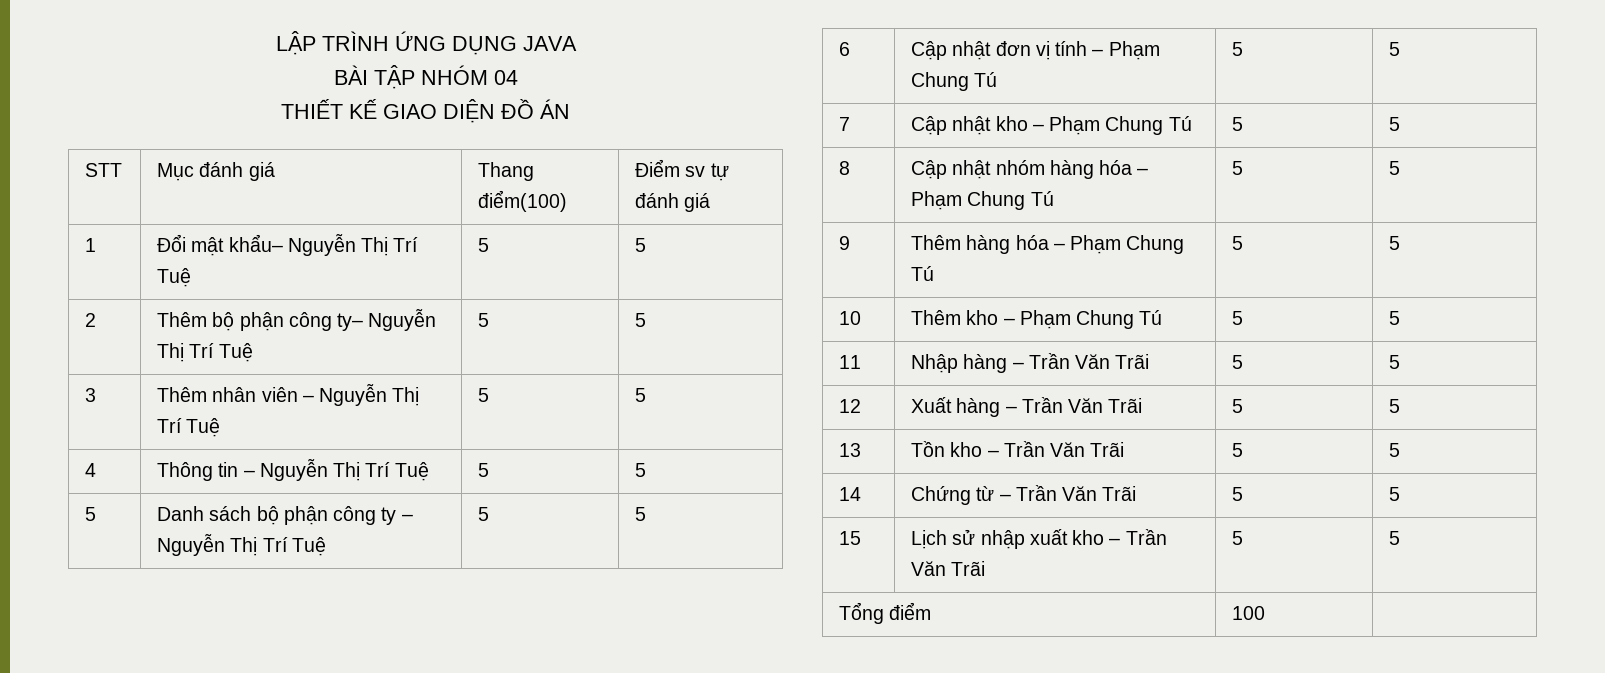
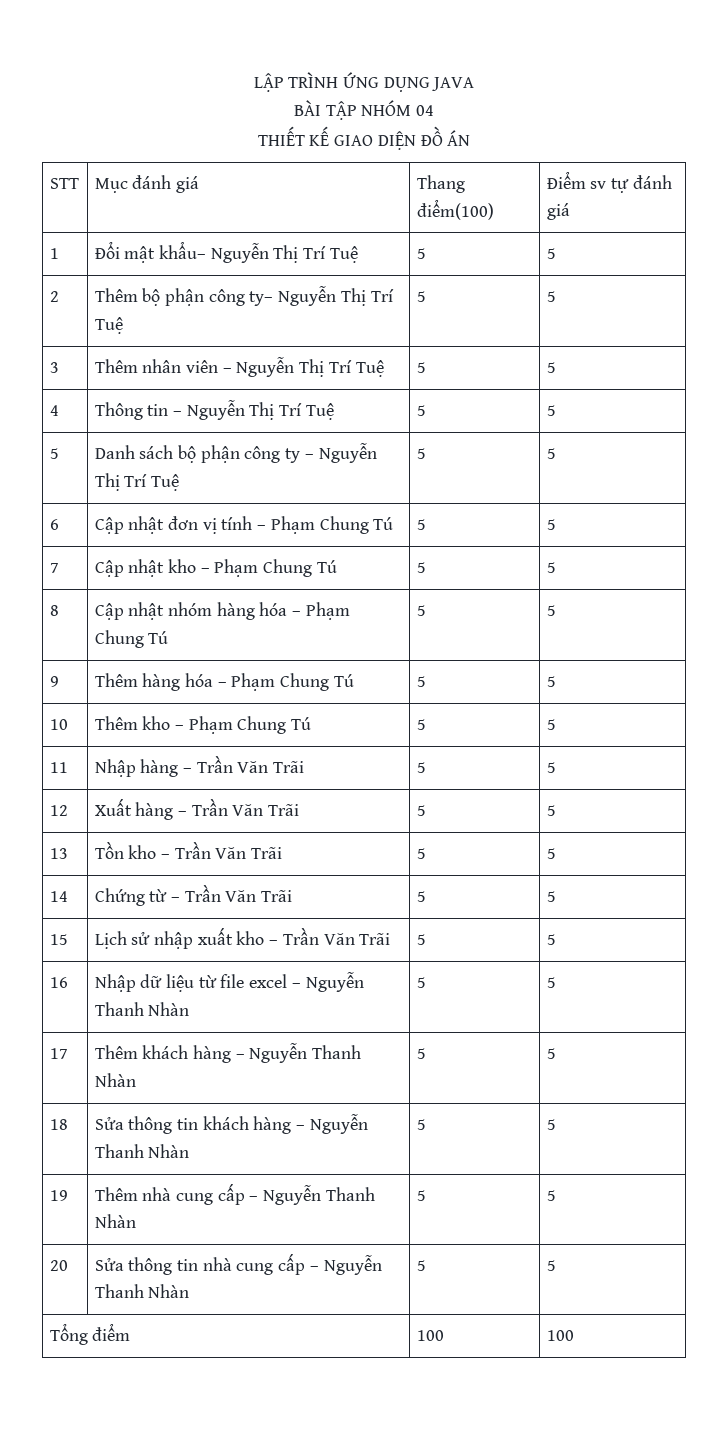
+ 16 | Nhập dữ liệu từ file excel – Nguyễn Thanh Nhàn | 5 | 5
+ 17 | Thêm khách hàng – Nguyễn Thanh Nhàn | 5 | 5
+ 18 | Sửa thông tin khách hàng – Nguyễn Thanh Nhàn | 5 | 5
+ 19 | Thêm nhà cung cấp – Nguyễn Thanh Nhàn | 5 | 5
+ 20 | Sửa thông tin nhà cung cấp – Nguyễn Thanh Nhàn | 5 | 5
- Tổng điểm | 100 |
+ Tổng điểm | 100 | 100

